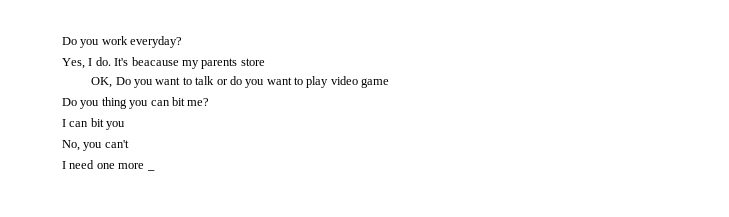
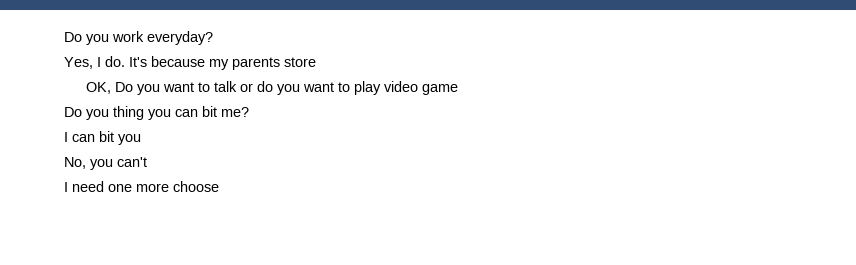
- It's beacause my parents store
+ It's because my parents store
- I need one more _
+ I need one more choose

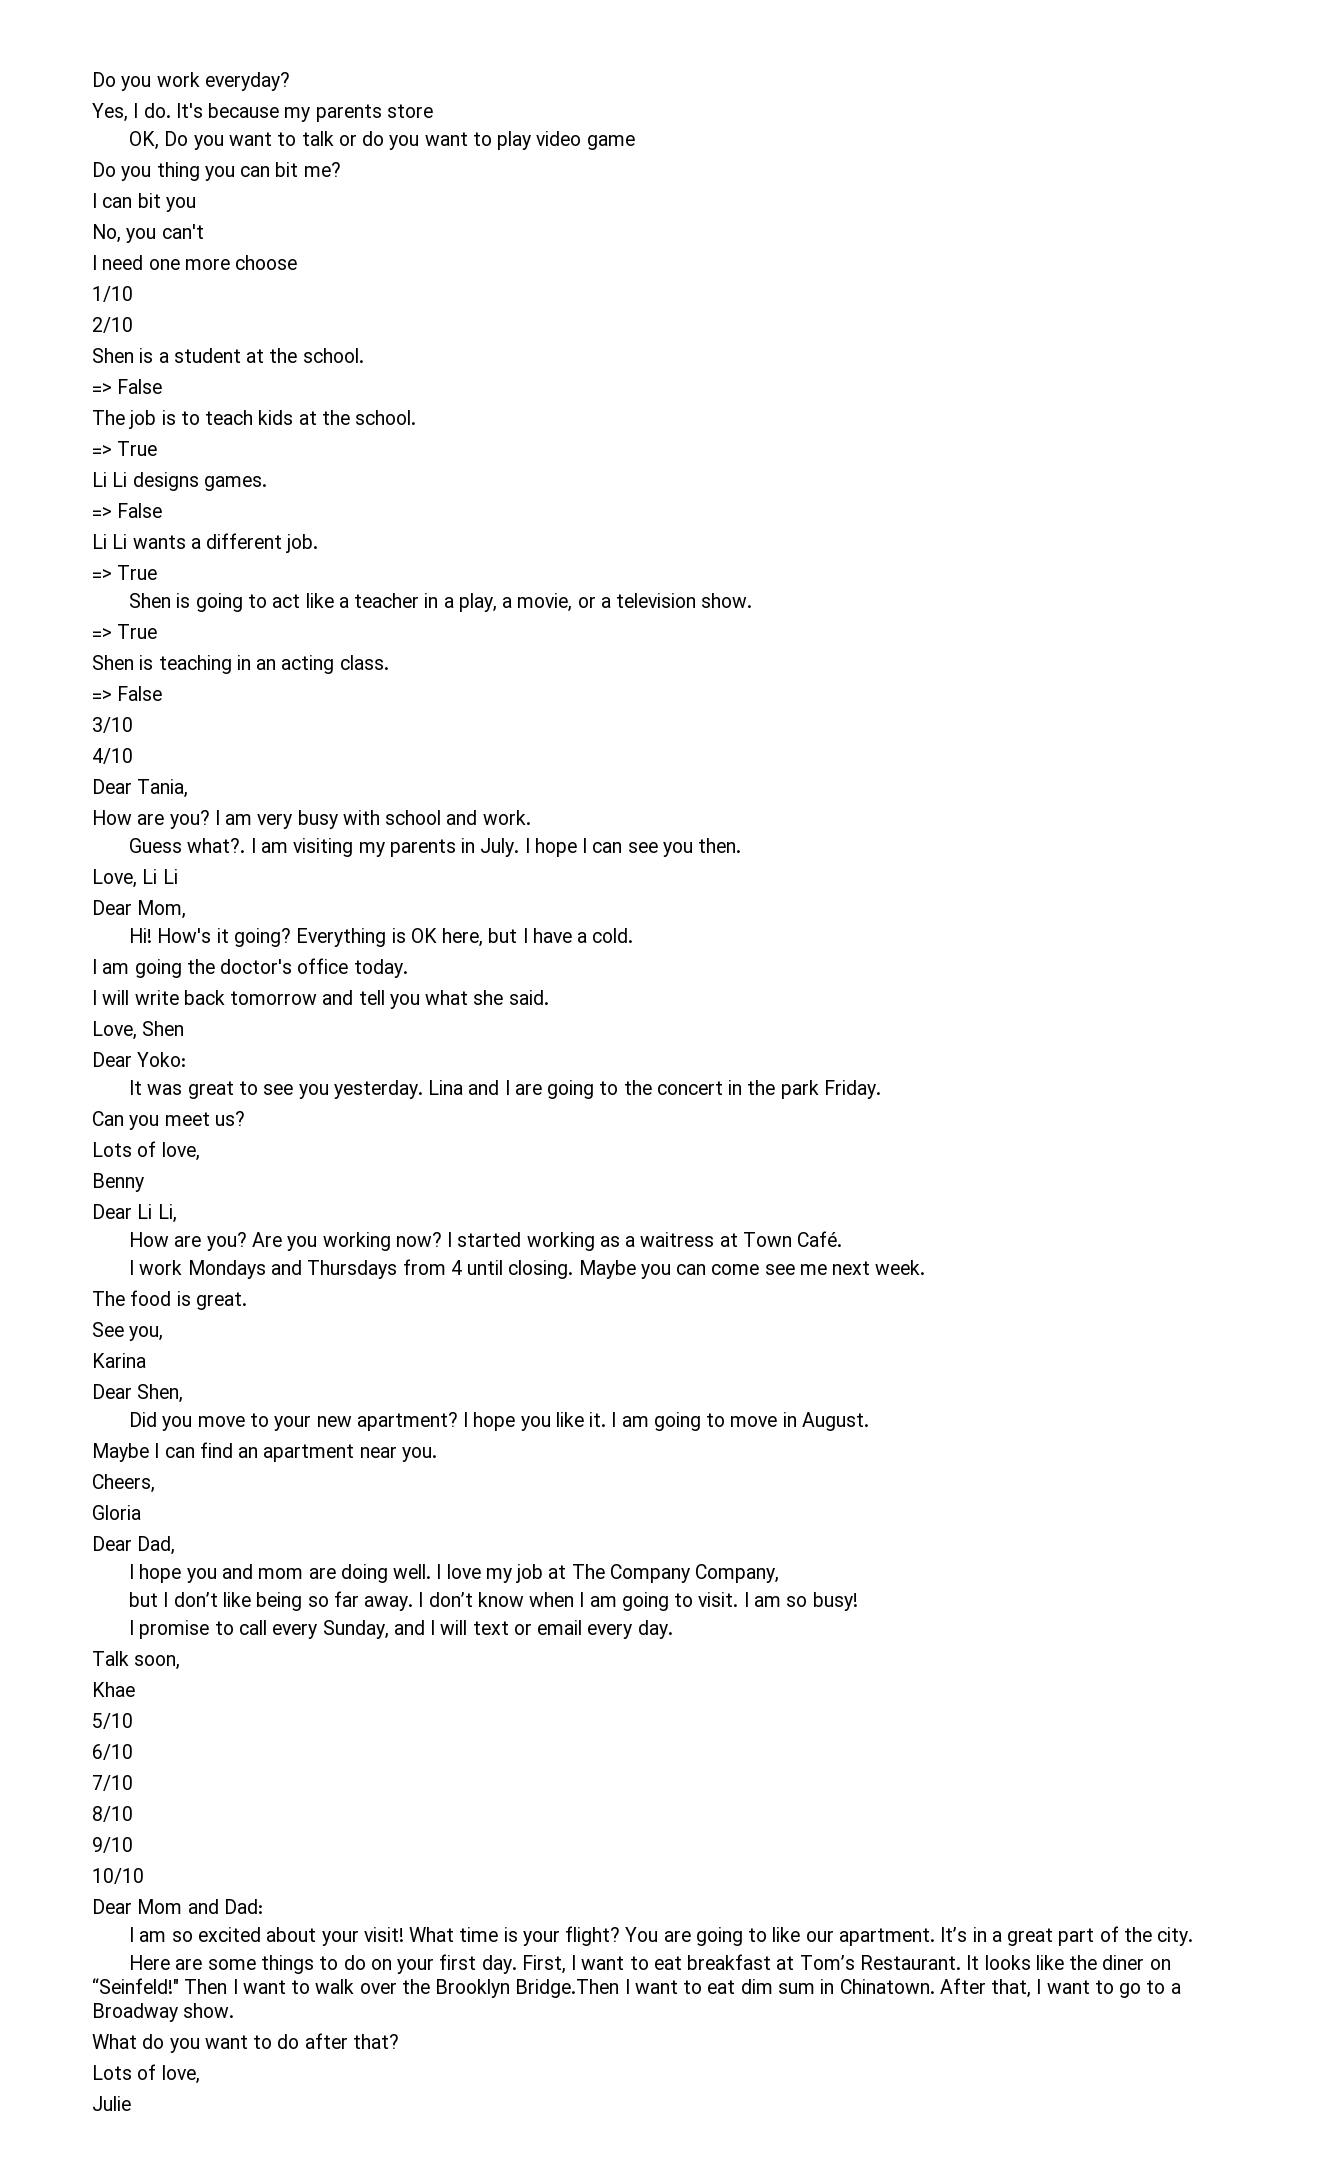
+ 1/10
+ 2/10
+ Shen is a student at the school.
+ => False
+ The job is to teach kids at the school.
+ => True
+ Li Li designs games.
+ => False
+ Li Li wants a different job.
+ => True
+ Shen is going to act like a teacher in a play, a movie, or a television show.
+ => True
+ Shen is teaching in an acting class.
+ => False
+ 3/10
+ 4/10
+ Dear Tania,
+ How are you? I am very busy with school and work.
+ Guess what?. I am visiting my parents in July. I hope I can see you then.
+ Love, Li Li
+ Dear Mom,
+ Hi! How's it going? Everything is OK here, but I have a cold.
+ I am going the doctor's office today.
+ I will write back tomorrow and tell you what she said.
+ Love, Shen
+ Dear Yoko:
+ It was great to see you yesterday. Lina and I are going to the concert in the park Friday.
+ Can you meet us?
+ Lots of love,
+ Benny
+ Dear Li Li,
+ How are you? Are you working now? I started working as a waitress at Town Café.
+ I work Mondays and Thursdays from 4 until closing. Maybe you can come see me next week.
+ The food is great.
+ See you,
+ Karina
+ Dear Shen,
+ Did you move to your new apartment? I hope you like it. I am going to move in August.
+ Maybe I can find an apartment near you.
+ Cheers,
+ Gloria
+ Dear Dad,
+ I hope you and mom are doing well. I love my job at The Company Company,
+ but I don’t like being so far away. I don’t know when I am going to visit. I am so busy!
+ I promise to call every Sunday, and I will text or email every day.
+ Talk soon,
+ Khae
+ 5/10
+ 6/10
+ 7/10
+ 8/10
+ 9/10
+ 10/10
+ Dear Mom and Dad:
+ I am so excited about your visit! What time is your flight? You are going to like our apartment. It’s in a great part of the city.
+ Here are some things to do on your first day. First, I want to eat breakfast at Tom’s Restaurant. It looks like the diner on “Seinfeld!" Then I want to walk over the Brooklyn Bridge.Then I want to eat dim sum in Chinatown. After that, I want to go to a Broadway show.
+ What do you want to do after that?
+ Lots of love,
+ Julie

